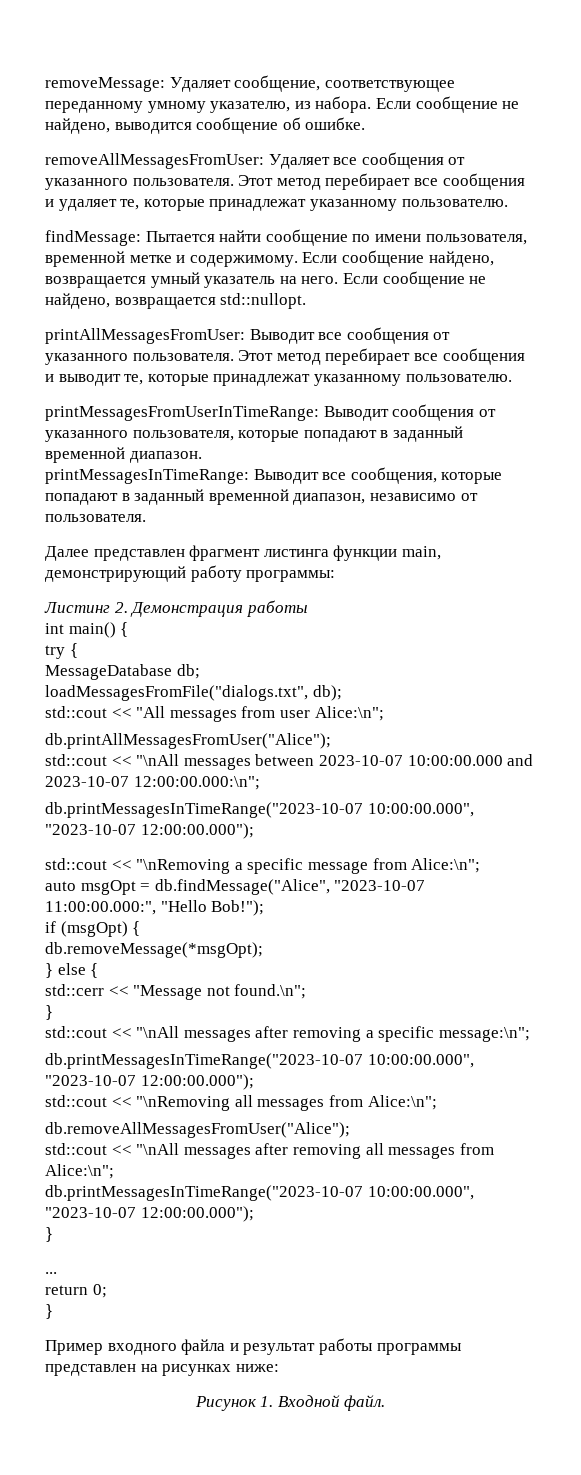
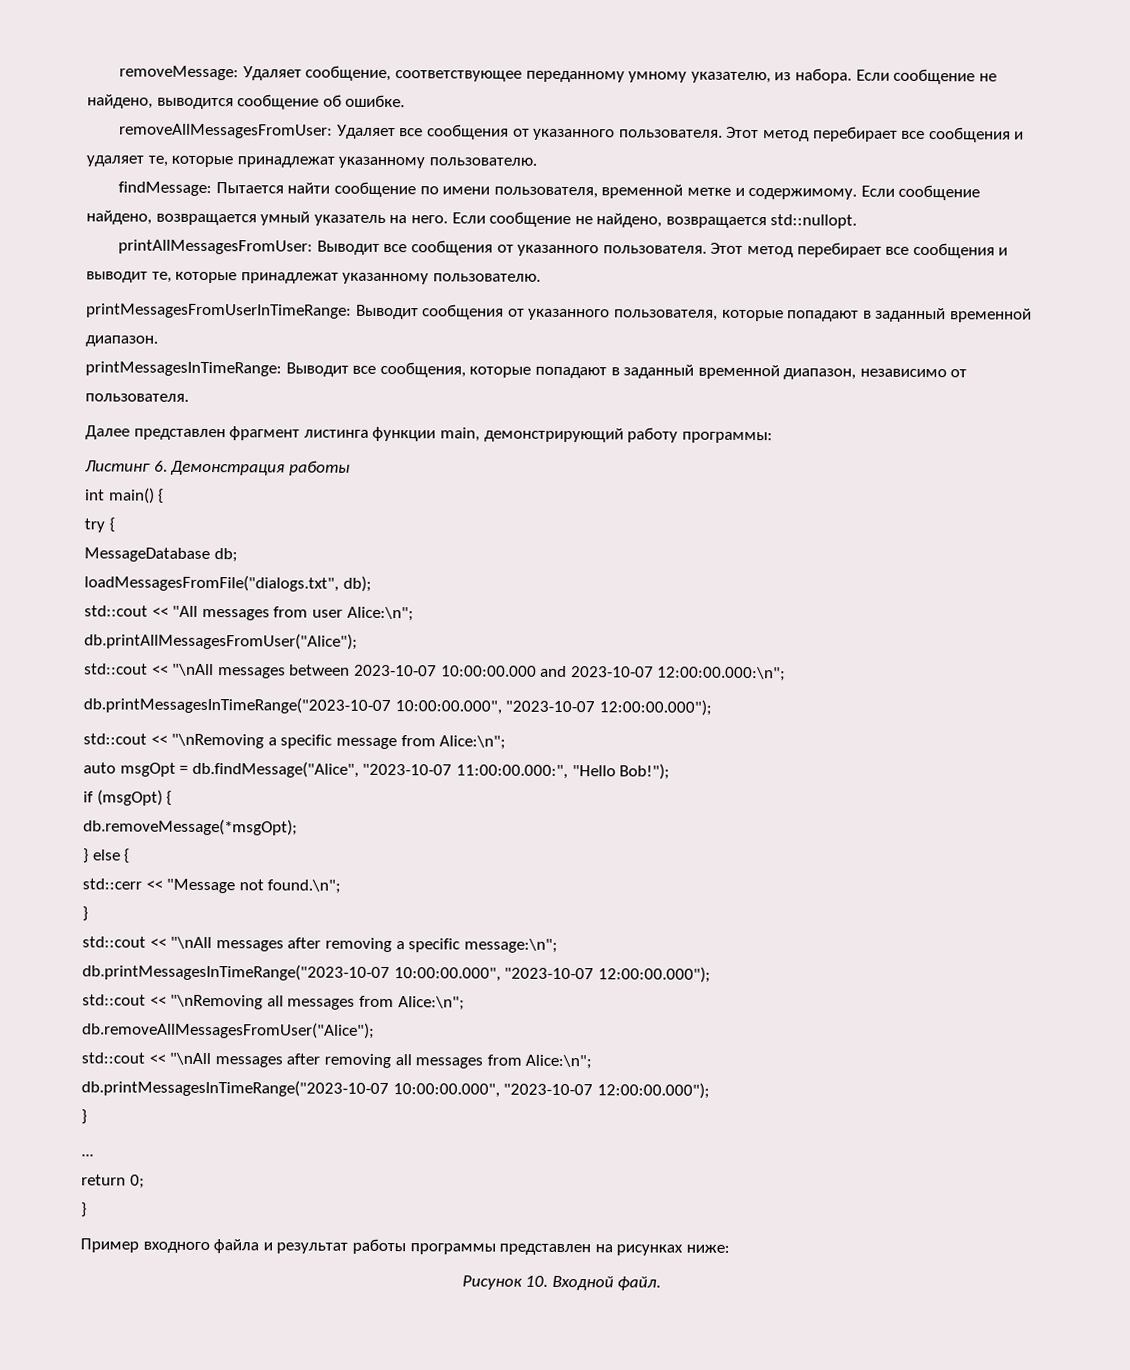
- Листинг 2. Демонстрация работы
+ Листинг 6. Демонстрация работы
- Рисунок 1. Входной файл.
+ Рисунок 10. Входной файл.

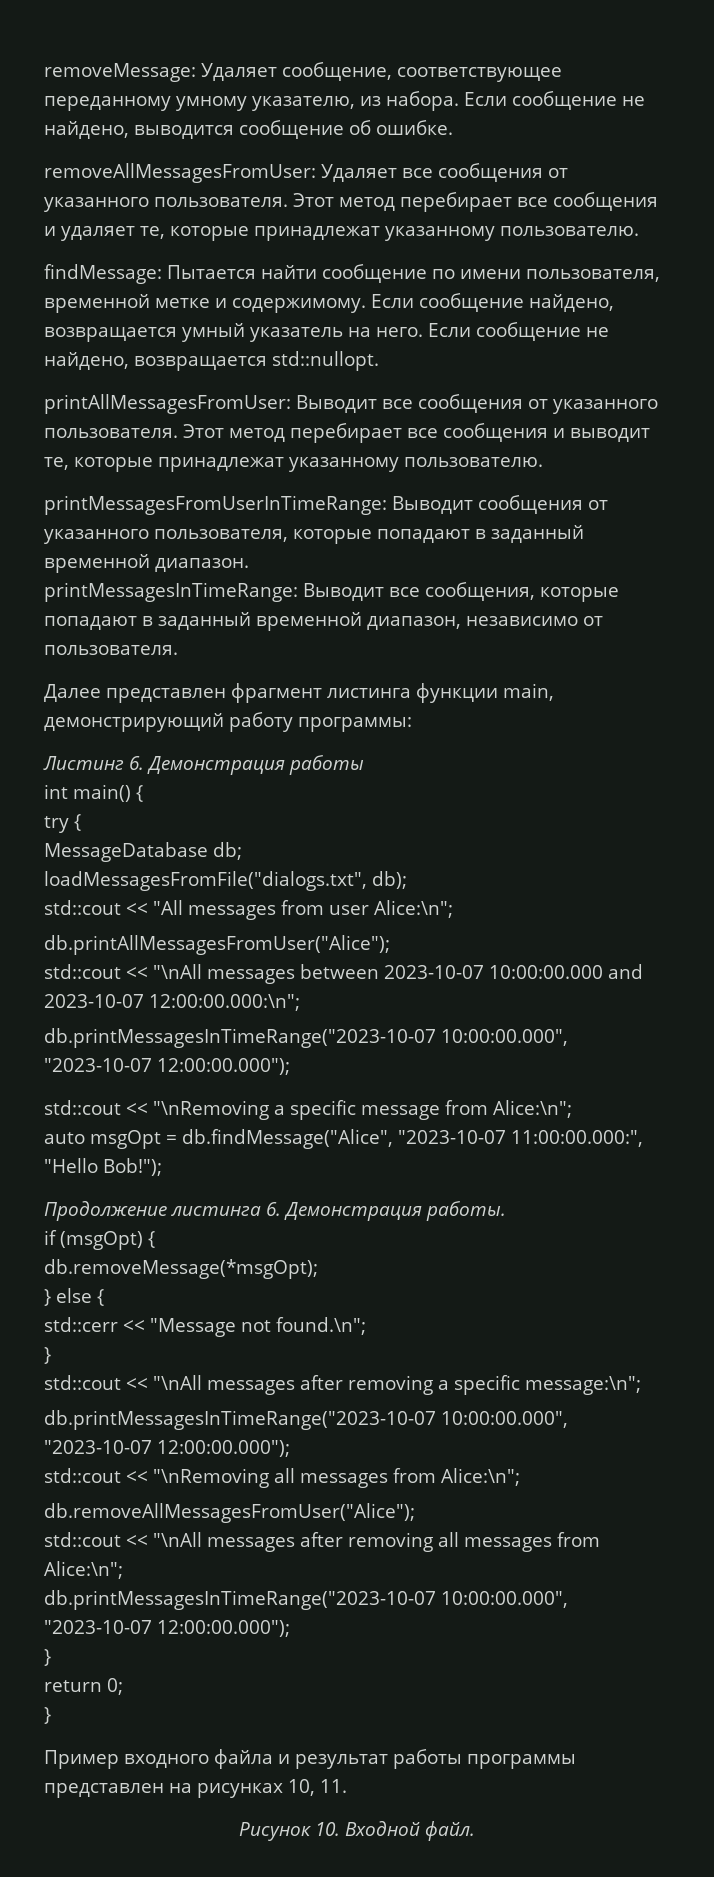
+ Продолжение листинга 6. Демонстрация работы.
- ...
- Пример входного файла и результат работы программы представлен на рисунках ниже:
+ Пример входного файла и результат работы программы представлен на рисунках 10, 11.

